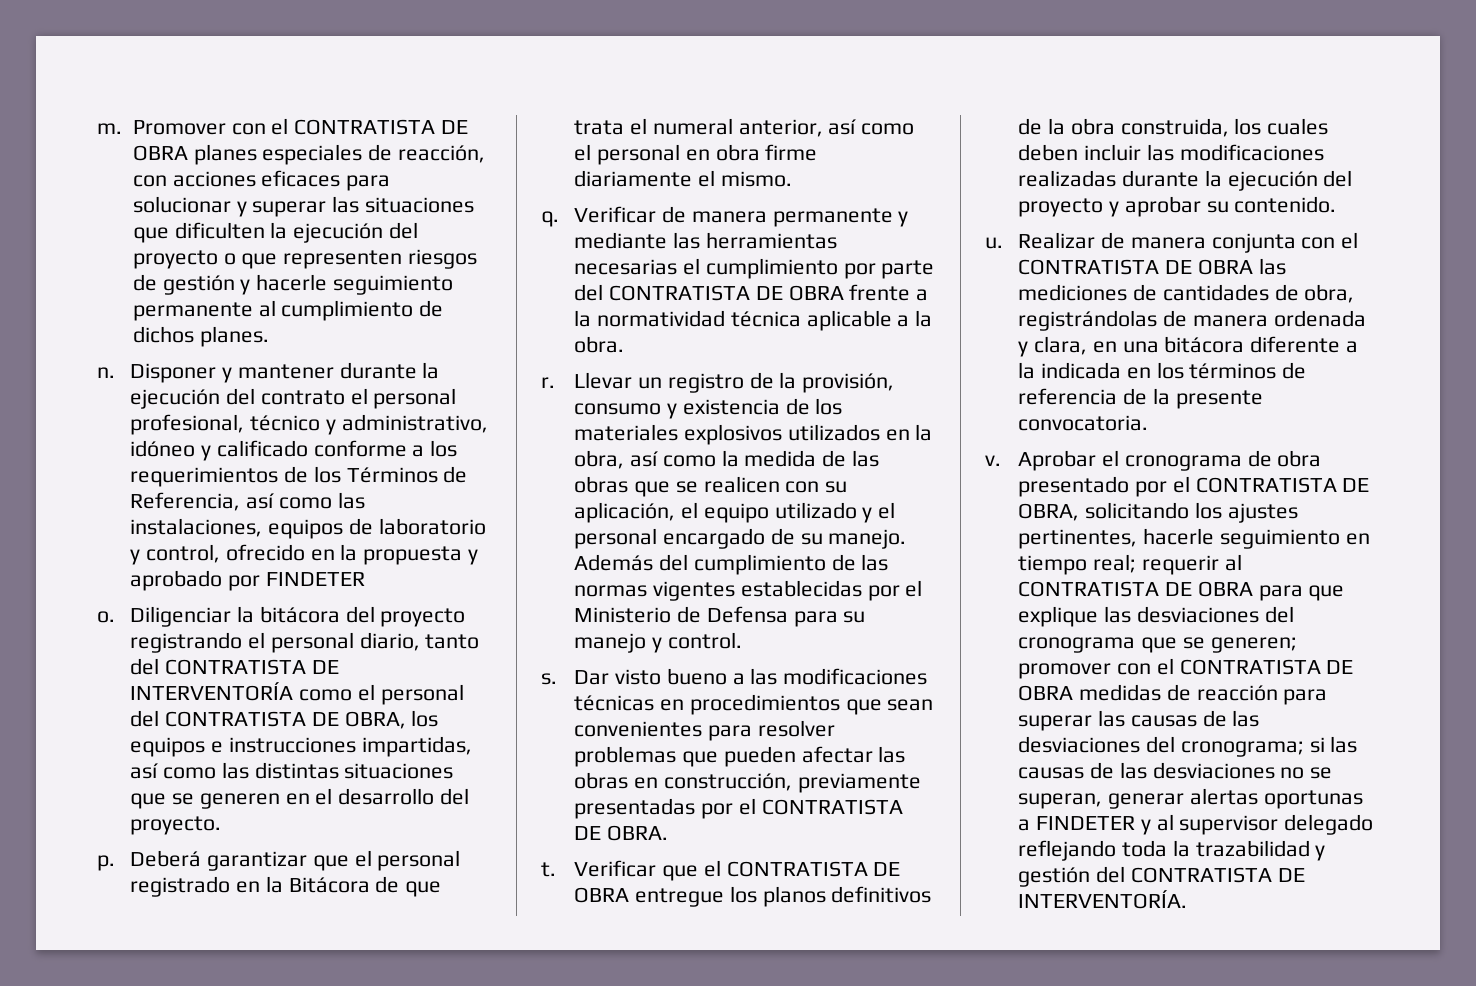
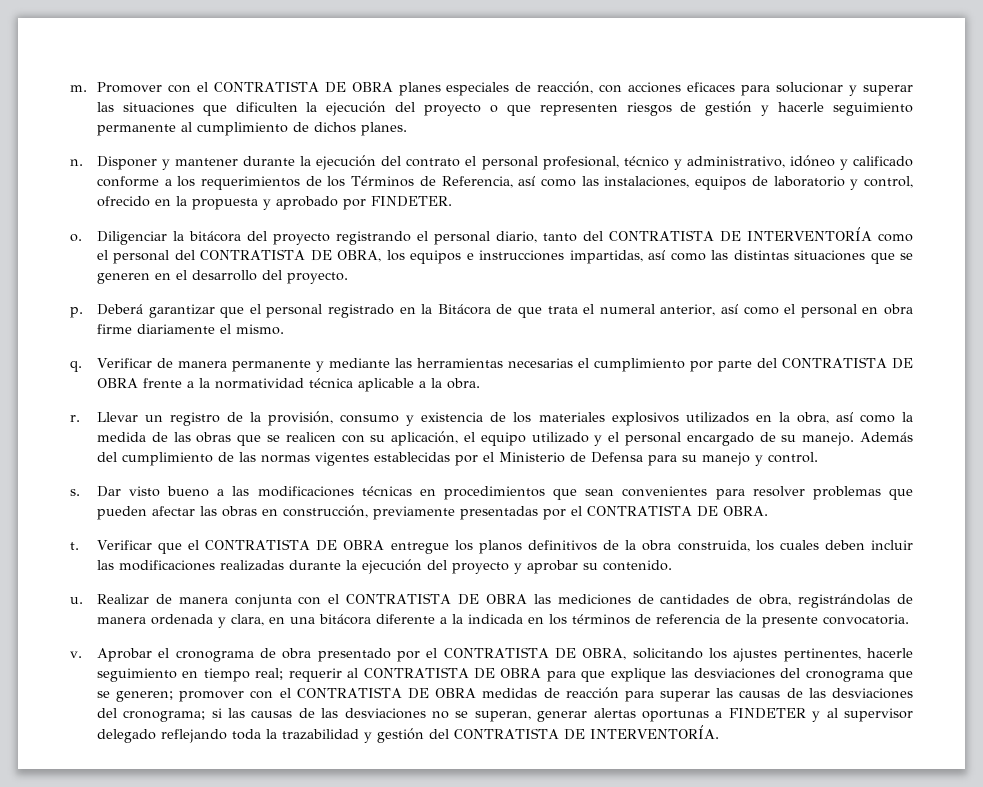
- Disponer y mantener durante la ejecución del contrato el personal profesional, técnico y administrativo, idóneo y calificado conforme a los requerimientos de los Términos de Referencia, así como las instalaciones, equipos de laboratorio y control, ofrecido en la propuesta y aprobado por FINDETER
+ Disponer y mantener durante la ejecución del contrato el personal profesional, técnico y administrativo, idóneo y calificado conforme a los requerimientos de los Términos de Referencia, así como las instalaciones, equipos de laboratorio y control, ofrecido en la propuesta y aprobado por FINDETER.

